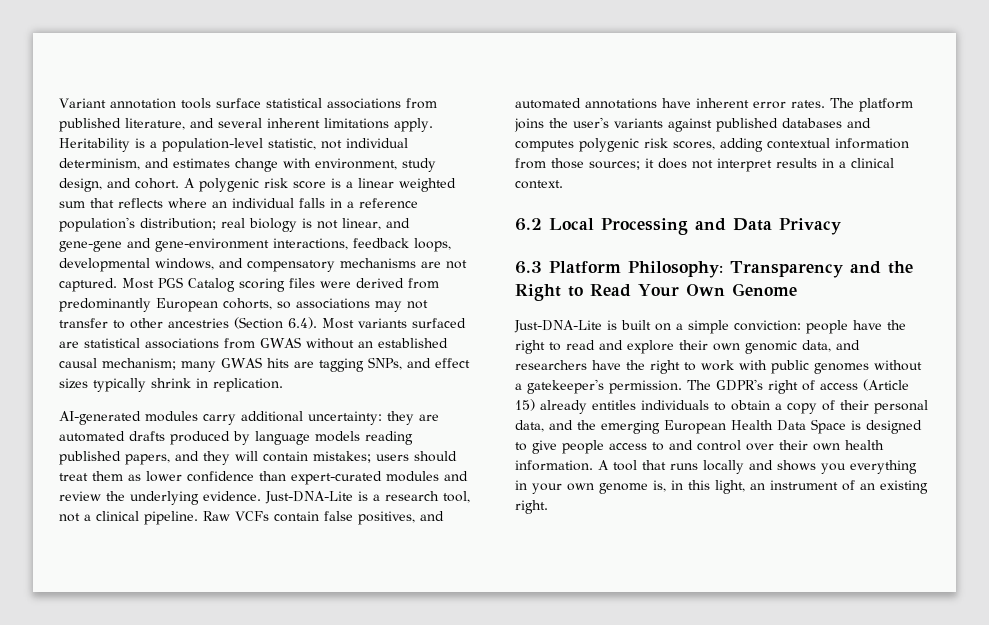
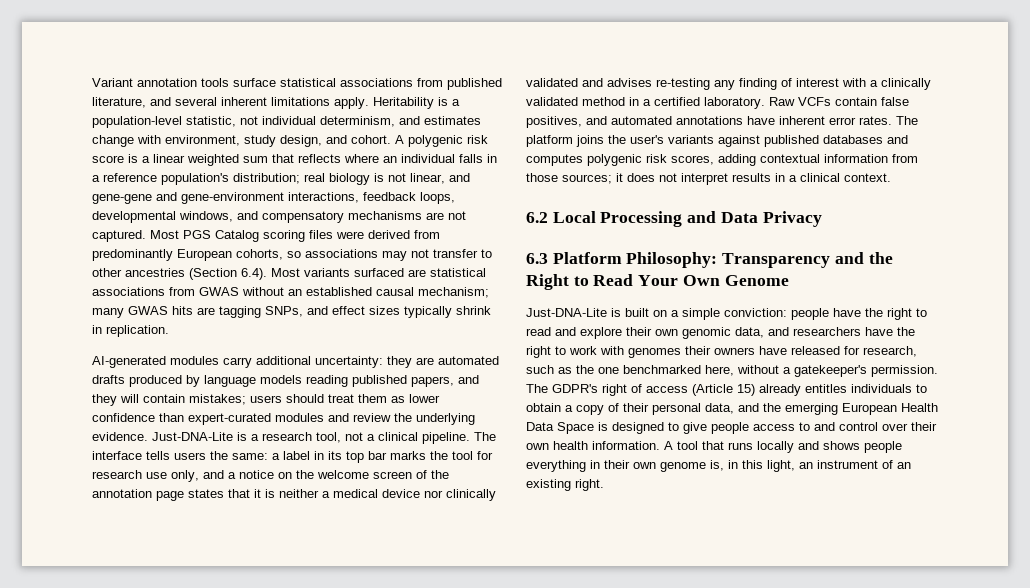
+ The interface tells users the same: a label in its top bar marks the tool for research use only, and a notice on the welcome screen of the annotation page states that it is neither a medical device nor clinically validated and advises re-testing any finding of interest with a clinically validated method in a certified laboratory.
- Just-DNA-Lite is built on a simple conviction: people have the right to read and explore their own genomic data, and researchers have the right to work with public genomes without a gatekeeper's permission.
+ Just-DNA-Lite is built on a simple conviction: people have the right to read and explore their own genomic data, and researchers have the right to work with genomes their owners have released for research, such as the one benchmarked here, without a gatekeeper's permission.
- A tool that runs locally and shows you everything in your own genome is, in this light, an instrument of an existing right.
+ A tool that runs locally and shows people everything in their own genome is, in this light, an instrument of an existing right.

